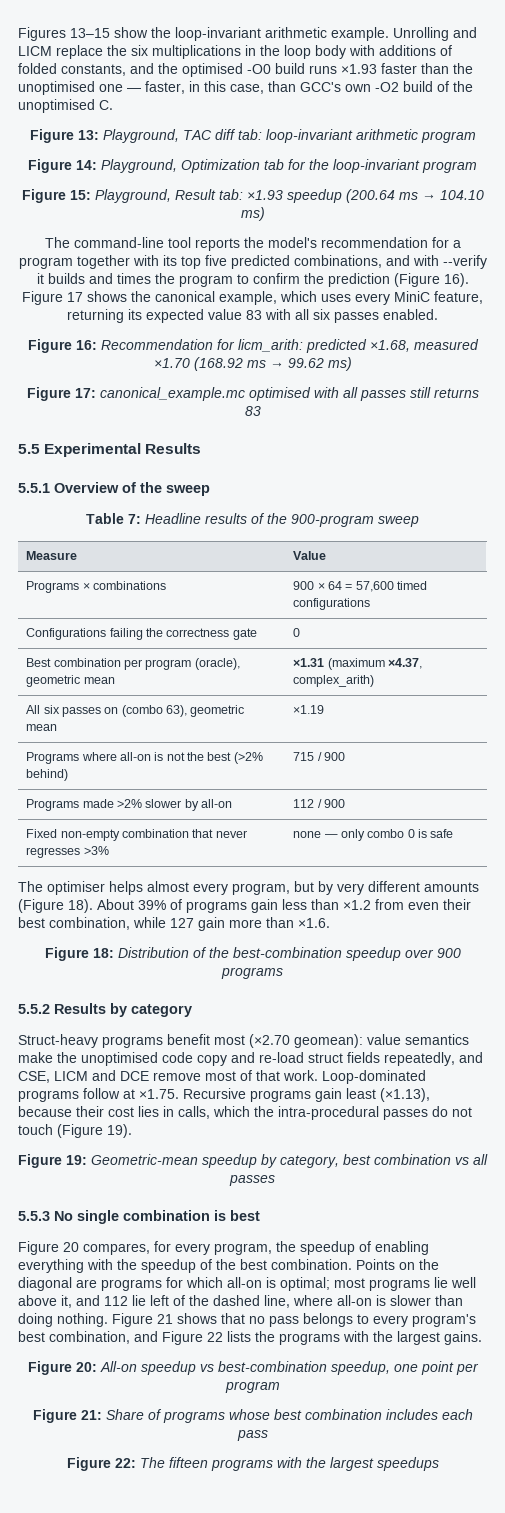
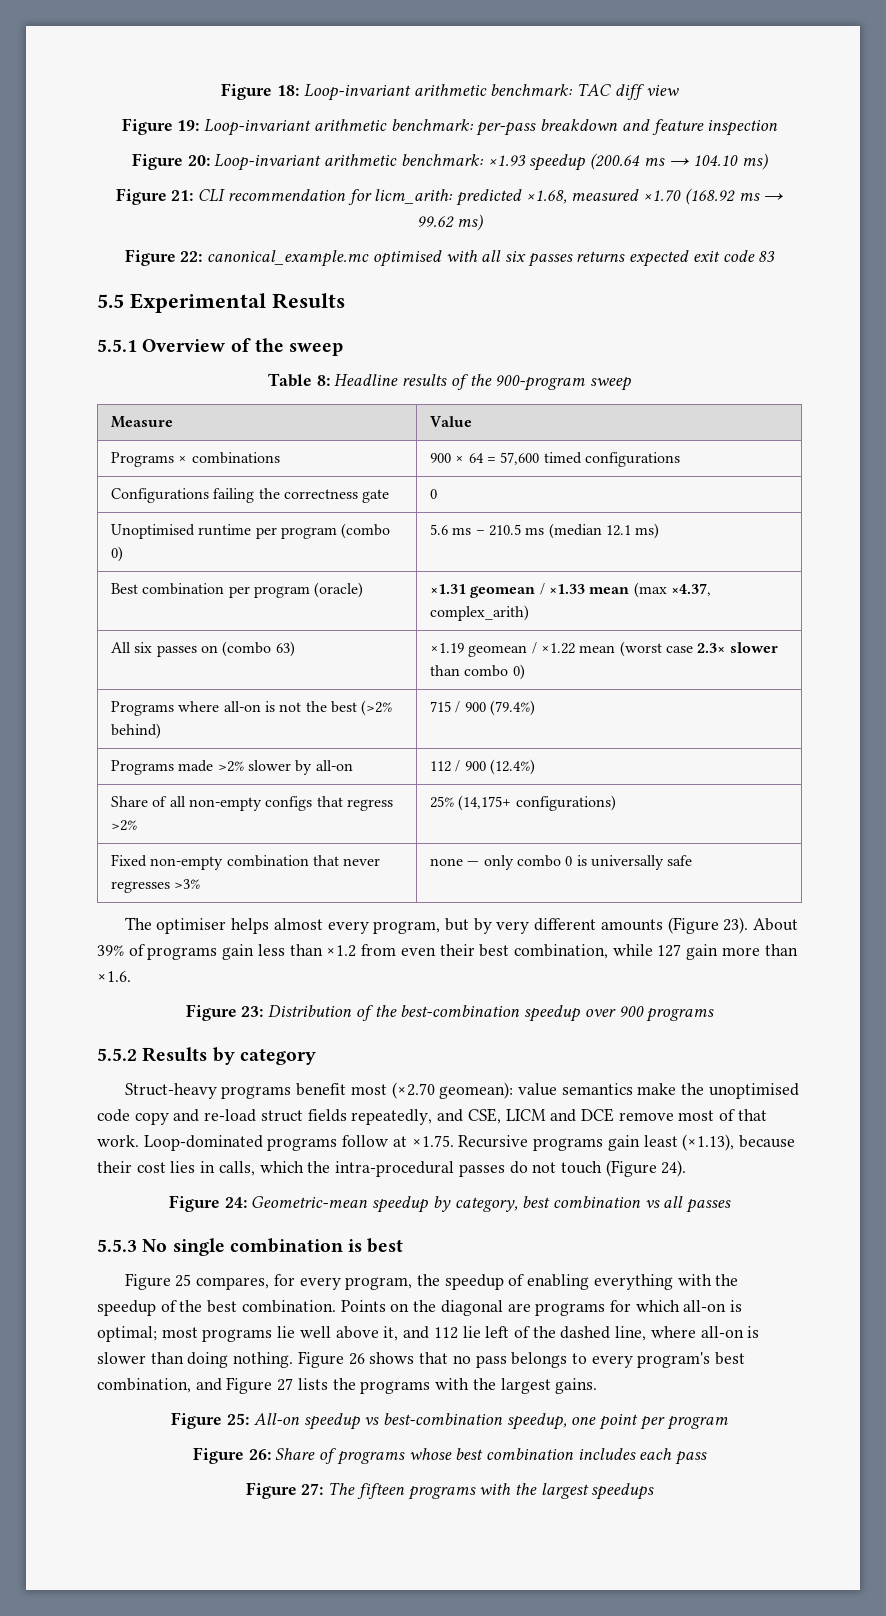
- Figures 13–15 show the loop-invariant arithmetic example. Unrolling and LICM replace the six multiplications in the loop body with additions of folded constants, and the optimised -O0 build runs ×1.93 faster than the unoptimised one — faster, in this case, than GCC's own -O2 build of the unoptimised C.
- Figure 13: Playground, TAC diff tab: loop-invariant arithmetic program
- Figure 14: Playground, Optimization tab for the loop-invariant program
- Figure 15: Playground, Result tab: ×1.93 speedup (200.64 ms → 104.10 ms)
+ Figure 18: Loop-invariant arithmetic benchmark: TAC diff view
+ Figure 19: Loop-invariant arithmetic benchmark: per-pass breakdown and feature inspection
+ Figure 20: Loop-invariant arithmetic benchmark: ×1.93 speedup (200.64 ms → 104.10 ms)
- The command-line tool reports the model's recommendation for a program together with its top five predicted combinations, and with --verify it builds and times the program to confirm the prediction (Figure 16). Figure 17 shows the canonical example, which uses every MiniC feature, returning its expected value 83 with all six passes enabled.
- Figure 16: Recommendation for licm_arith: predicted ×1.68, measured ×1.70 (168.92 ms → 99.62 ms)
+ Figure 21: CLI recommendation for licm_arith: predicted ×1.68, measured ×1.70 (168.92 ms → 99.62 ms)
- Figure 17: canonical_example.mc optimised with all passes still returns 83
+ Figure 22: canonical_example.mc optimised with all six passes returns expected exit code 83
- Table 7: Headline results of the 900-program sweep
+ Table 8: Headline results of the 900-program sweep
- Best combination per program (oracle), geometric mean | ×1.31 (maximum ×4.37, complex_arith)
+ Unoptimised runtime per program (combo 0) | 5.6 ms – 210.5 ms (median 12.1 ms)
+ Best combination per program (oracle) | ×1.31 geomean / ×1.33 mean (max ×4.37, complex_arith)
- All six passes on (combo 63), geometric mean | ×1.19
+ All six passes on (combo 63) | ×1.19 geomean / ×1.22 mean (worst case 2.3× slower than combo 0)
- Programs where all-on is not the best (>2% behind) | 715 / 900
+ Programs where all-on is not the best (>2% behind) | 715 / 900 (79.4%)
- Programs made >2% slower by all-on | 112 / 900
+ Programs made >2% slower by all-on | 112 / 900 (12.4%)
+ Share of all non-empty configs that regress >2% | 25% (14,175+ configurations)
- Fixed non-empty combination that never regresses >3% | none — only combo 0 is safe
+ Fixed non-empty combination that never regresses >3% | none — only combo 0 is universally safe
- The optimiser helps almost every program, but by very different amounts (Figure 18).
+ The optimiser helps almost every program, but by very different amounts (Figure 23).
- Figure 18: Distribution of the best-combination speedup over 900 programs
+ Figure 23: Distribution of the best-combination speedup over 900 programs
- Loop-dominated programs follow at ×1.75. Recursive programs gain least (×1.13), because their cost lies in calls, which the intra-procedural passes do not touch (Figure 19).
- Figure 19: Geometric-mean speedup by category, best combination vs all passes
+ Loop-dominated programs follow at ×1.75. Recursive programs gain least (×1.13), because their cost lies in calls, which the intra-procedural passes do not touch (Figure 24).
+ Figure 24: Geometric-mean speedup by category, best combination vs all passes
- Figure 20 compares, for every program, the speedup of enabling everything with the speedup of the best combination.
+ Figure 25 compares, for every program, the speedup of enabling everything with the speedup of the best combination.
- Figure 21 shows that no pass belongs to every program's best combination, and Figure 22 lists the programs with the largest gains.
+ Figure 26 shows that no pass belongs to every program's best combination, and Figure 27 lists the programs with the largest gains.
- Figure 20: All-on speedup vs best-combination speedup, one point per program
+ Figure 25: All-on speedup vs best-combination speedup, one point per program
- Figure 21: Share of programs whose best combination includes each pass
+ Figure 26: Share of programs whose best combination includes each pass
- Figure 22: The fifteen programs with the largest speedups
+ Figure 27: The fifteen programs with the largest speedups

